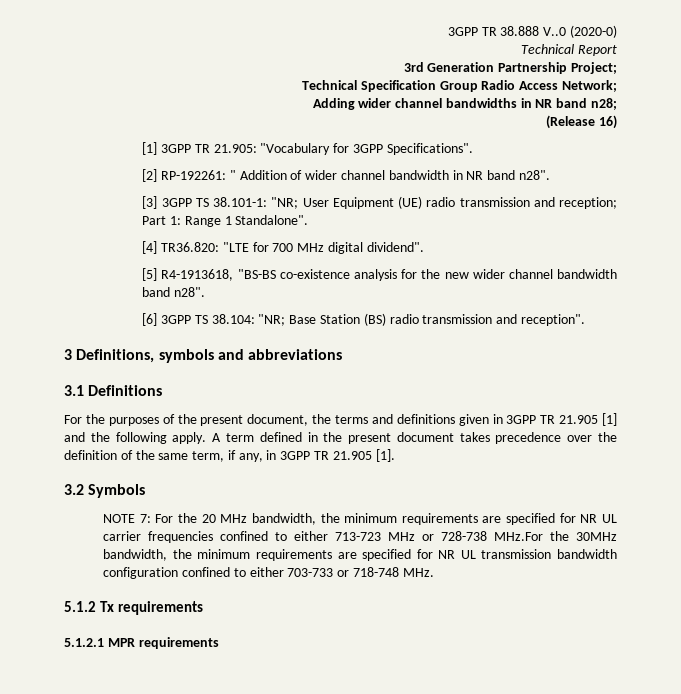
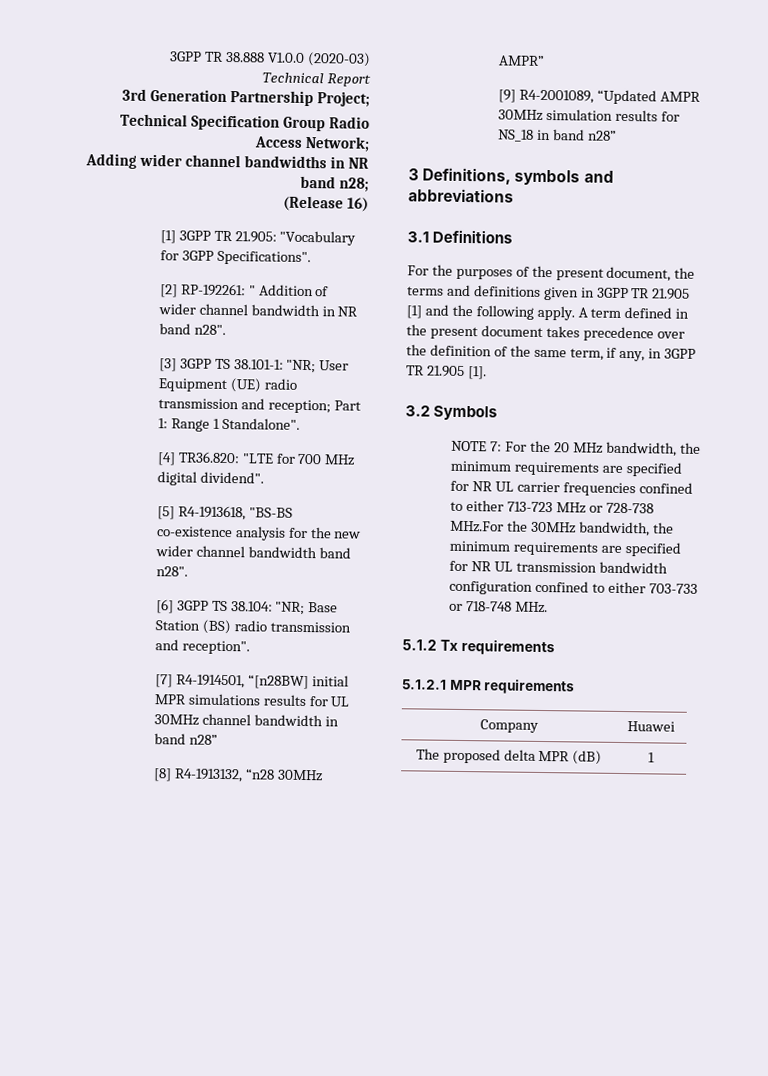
- 3GPP TR 38.888 V..0 (2020-0)
+ 3GPP TR 38.888 V1.0.0 (2020-03)
+ [7] R4-1914501, “[n28BW] initial MPR simulations results for UL 30MHz channel bandwidth in band n28”
+ [8] R4-1913132, “n28 30MHz AMPR”
+ [9] R4-2001089, “Updated AMPR 30MHz simulation results for NS_18 in band n28”
+ Company | Huawei
+ The proposed delta MPR (dB) | 1

